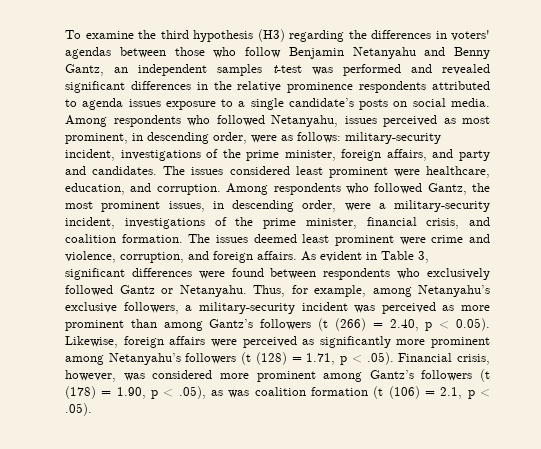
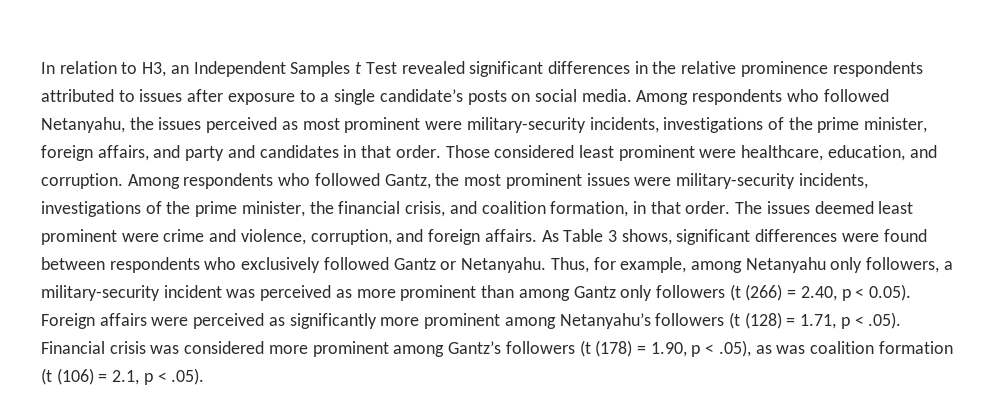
- To examine the third hypothesis (H3) regarding the differences in voters' agendas between those who follow Benjamin Netanyahu and Benny Gantz, an independent samples t-test was performed and revealed significant differences in the relative prominence respondents attributed to agenda issues exposure to a single candidate’s posts on social media.
+ In relation to H3, an Independent Samples t Test revealed significant differences in the relative prominence respondents attributed to issues after exposure to a single candidate’s posts on social media.
- Among respondents who followed Netanyahu, issues perceived as most prominent, in descending order, were as follows: military-security incident, investigations of the prime minister, foreign affairs, and party and candidates. The issues considered least prominent were healthcare, education, and corruption.
+ Among respondents who followed Netanyahu, the issues perceived as most prominent were military-security incidents, investigations of the prime minister, foreign affairs, and party and candidates in that order. Those considered least prominent were healthcare, education, and corruption.
- Among respondents who followed Gantz, the most prominent issues, in descending order, were a military-security incident, investigations of the prime minister, financial crisis, and coalition formation.
+ Among respondents who followed Gantz, the most prominent issues were military-security incidents, investigations of the prime minister, the financial crisis, and coalition formation, in that order.
- As evident in Table 3, significant differences were found between respondents who exclusively followed Gantz or Netanyahu.
+ As Table 3 shows, significant differences were found between respondents who exclusively followed Gantz or Netanyahu.
- Thus, for example, among Netanyahu’s exclusive followers, a military-security incident was perceived as more prominent than among Gantz’s followers (t (266) = 2.40, p < 0.05). Likewise, foreign affairs were perceived as significantly more prominent among Netanyahu’s followers (t (128) = 1.71, p < .05). Financial crisis, however, was considered more prominent among Gantz’s followers (t (178) = 1.90, p < .05), as was coalition formation (t (106) = 2.1, p < .05).
+ Thus, for example, among Netanyahu only followers, a military-security incident was perceived as more prominent than among Gantz only followers (t (266) = 2.40, p < 0.05). Foreign affairs were perceived as significantly more prominent among Netanyahu’s followers (t (128) = 1.71, p < .05). Financial crisis was considered more prominent among Gantz’s followers (t (178) = 1.90, p < .05), as was coalition formation (t (106) = 2.1, p < .05).

